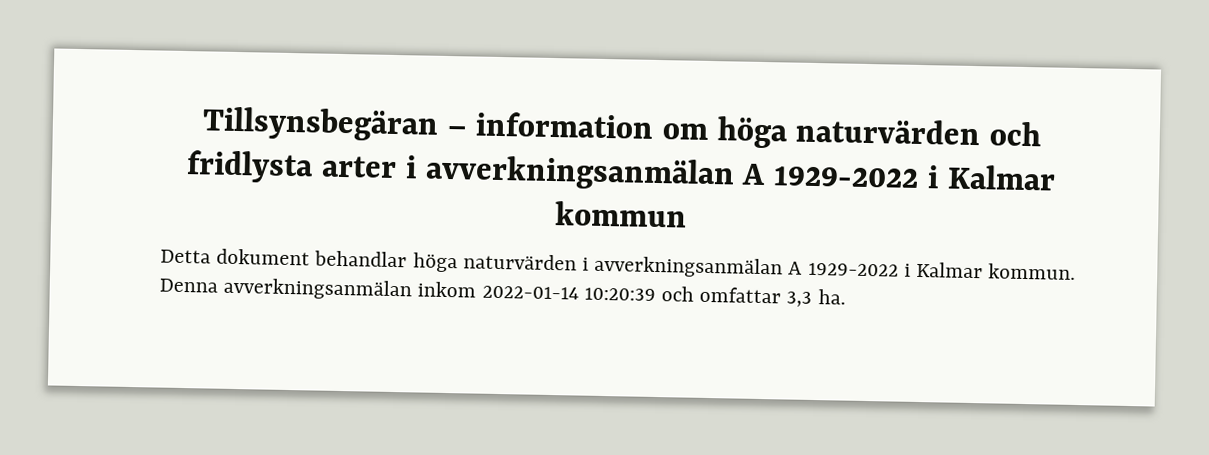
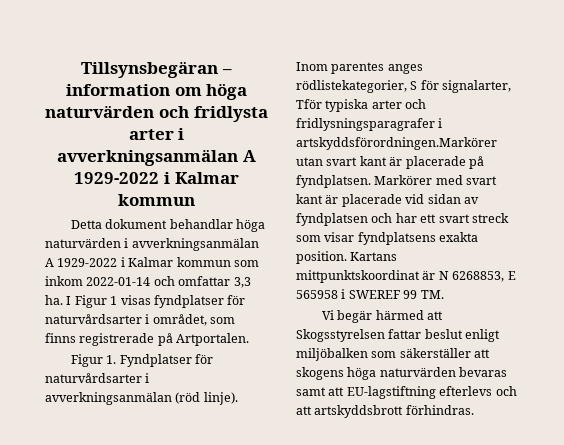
- Detta dokument behandlar höga naturvärden i avverkningsanmälan A 1929-2022 i Kalmar kommun. Denna avverkningsanmälan inkom 2022-01-14 10:20:39 och omfattar 3,3 ha.
+ Detta dokument behandlar höga naturvärden i avverkningsanmälan A 1929-2022 i Kalmar kommun som inkom 2022-01-14 och omfattar 3,3 ha.
+ I Figur 1 visas fyndplatser för naturvårdsarter i området, som finns registrerade på Artportalen.
+ Figur 1. Fyndplatser för naturvårdsarter i avverkningsanmälan (röd linje). Inom parentes anges rödlistekategorier, S för signalarter, Tför typiska arter och fridlysningsparagrafer i artskyddsförordningen.Markörer utan svart kant är placerade på fyndplatsen. Markörer med svart kant är placerade vid sidan av fyndplatsen och har ett svart streck som visar fyndplatsens exakta position. Kartans mittpunktskoordinat är N 6268853, E 565958 i SWEREF 99 TM.
+ Vi begär härmed att Skogsstyrelsen fattar beslut enligt miljöbalken som säkerställer att skogens höga naturvärden bevaras samt att EU-lagstiftning efterlevs och att artskyddsbrott förhindras.

